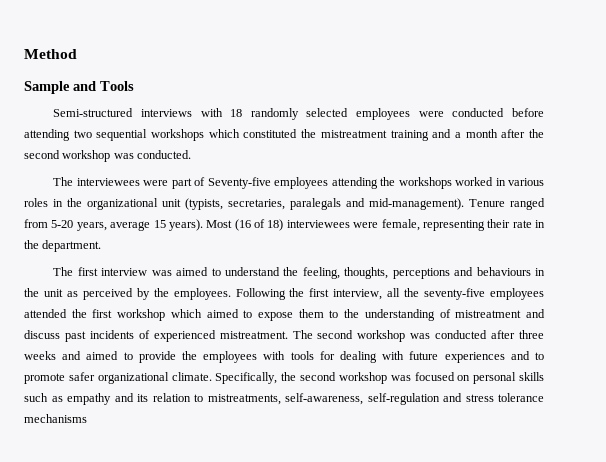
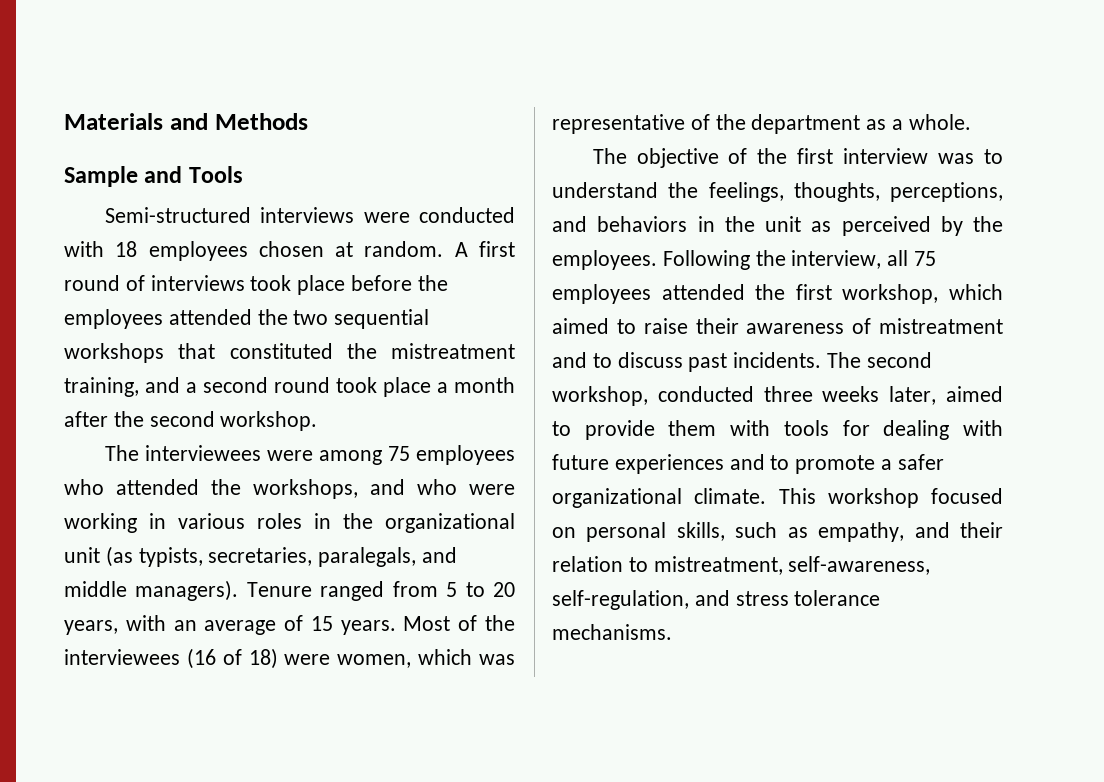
- Method
+ Materials and Methods
- Semi-structured interviews with 18 randomly selected employees were conducted before attending two sequential workshops which constituted the mistreatment training and a month after the second workshop was conducted.
+ Semi-structured interviews were conducted with 18 employees chosen at random. A first round of interviews took place before the employees attended the two sequential workshops that constituted the mistreatment training, and a second round took place a month after the second workshop.
- The interviewees were part of Seventy-five employees attending the workshops worked in various roles in the organizational unit (typists, secretaries, paralegals and mid-management). Tenure ranged from 5-20 years, average 15 years). Most (16 of 18) interviewees were female, representing their rate in the department.
- The first interview was aimed to understand the feeling, thoughts, perceptions and behaviours in the unit as perceived by the employees.
+ The interviewees were among 75 employees who attended the workshops, and who were working in various roles in the organizational unit (as typists, secretaries, paralegals, and middle managers). Tenure ranged from 5 to 20 years, with an average of 15 years. Most of the interviewees (16 of 18) were women, which was representative of the department as a whole.
+ The objective of the first interview was to understand the feelings, thoughts, perceptions, and behaviors in the unit as perceived by the employees.
- Following the first interview, all the seventy-five employees attended the first workshop which aimed to expose them to the understanding of mistreatment and discuss past incidents of experienced mistreatment. The second workshop was conducted after three weeks and aimed to provide the employees with tools for dealing with future experiences and to promote safer organizational climate.
+ Following the interview, all 75 employees attended the first workshop, which aimed to raise their awareness of mistreatment and to discuss past incidents. The second workshop, conducted three weeks later, aimed to provide them with tools for dealing with future experiences and to promote a safer organizational climate.
- Specifically, the second workshop was focused on personal skills such as empathy and its relation to mistreatments, self-awareness, self-regulation and stress tolerance mechanisms
+ This workshop focused on personal skills, such as empathy, and their relation to mistreatment, self-awareness, self-regulation, and stress tolerance mechanisms.

